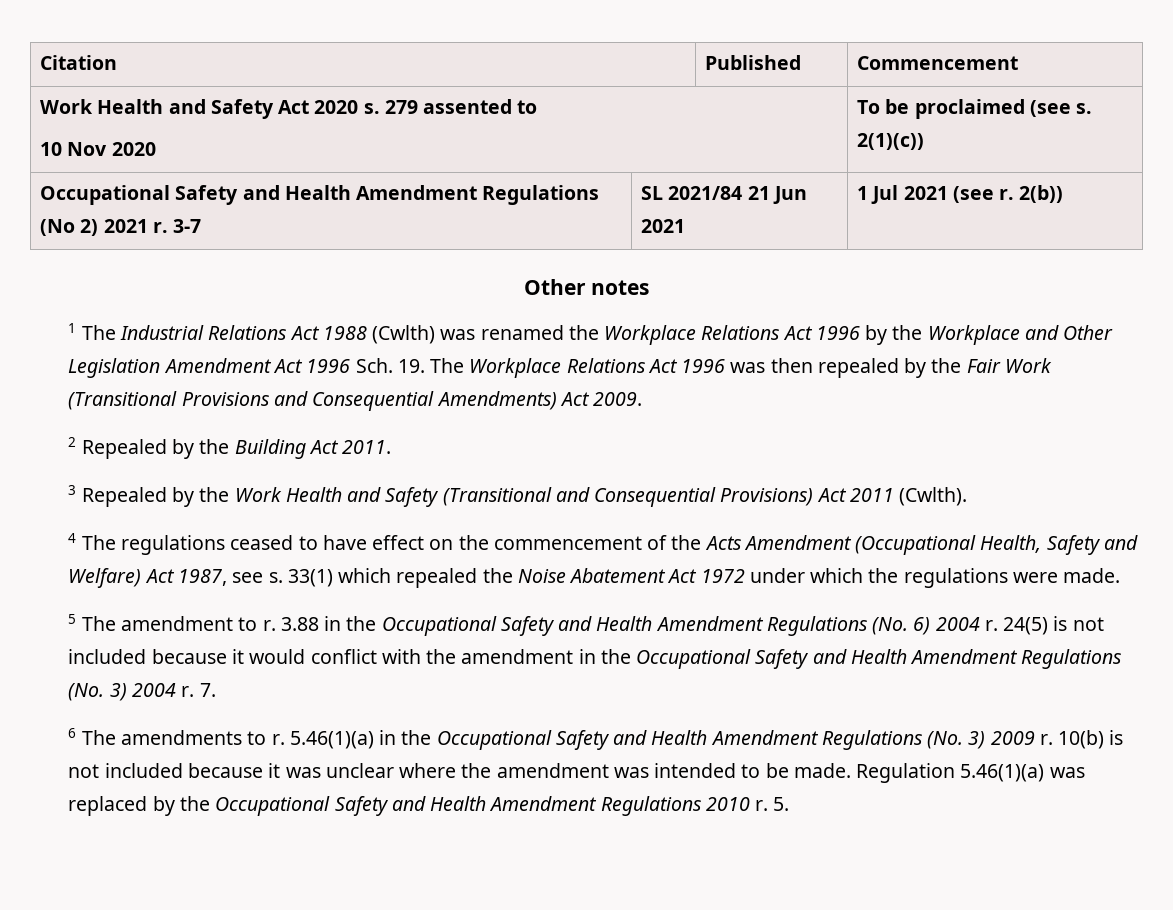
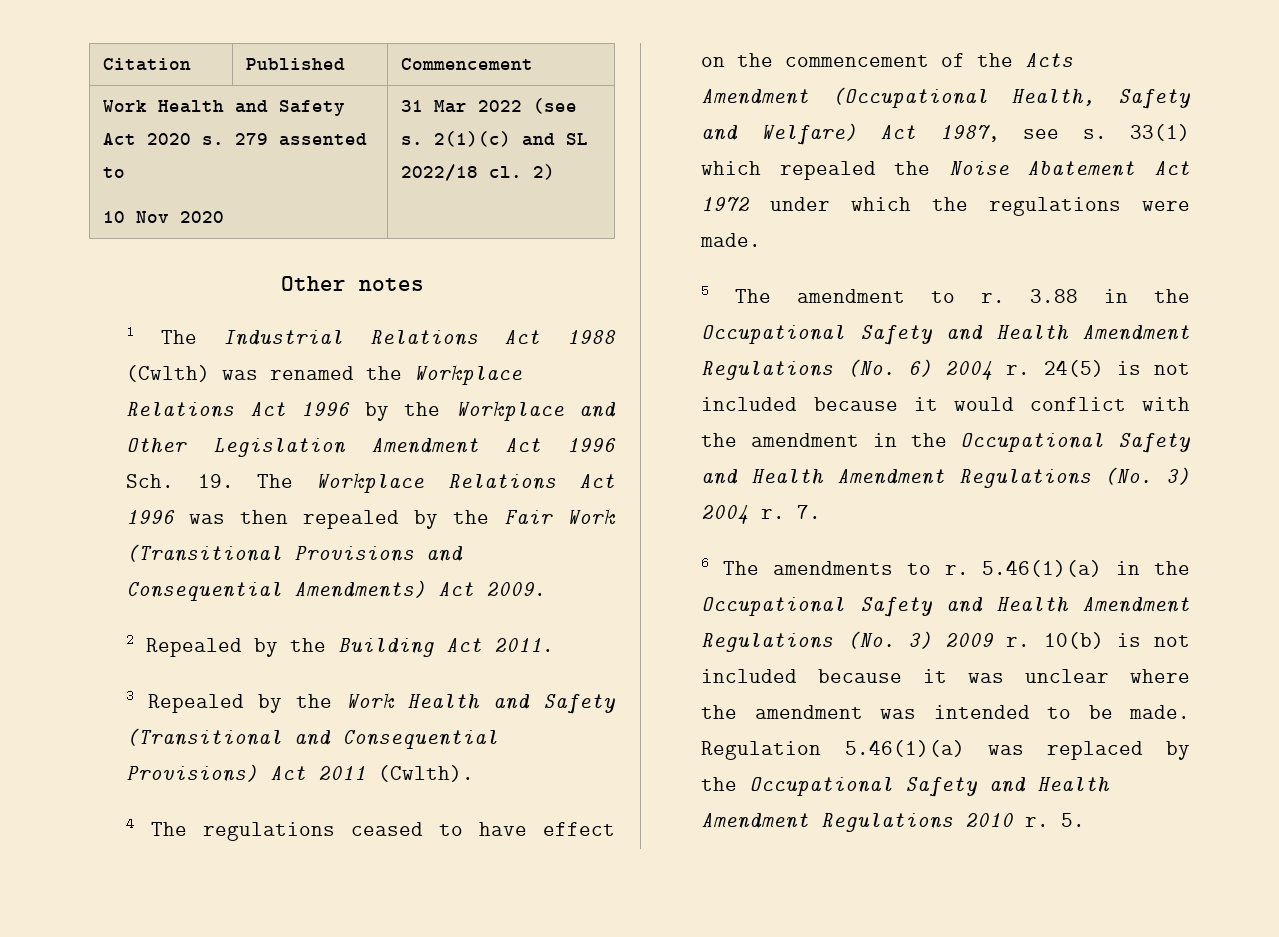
  Work Health and Safety Act 2020 s. 279 assented to
- 10 Nov 2020 | To be proclaimed (see s. 2(1)(c))
- Occupational Safety and Health Amendment Regulations (No 2) 2021 r. 3-7 | SL 2021/84 21 Jun 2021 | 1 Jul 2021 (see r. 2(b))
+ 10 Nov 2020 | 31 Mar 2022 (see s. 2(1)(c) and SL 2022/18 cl. 2)

